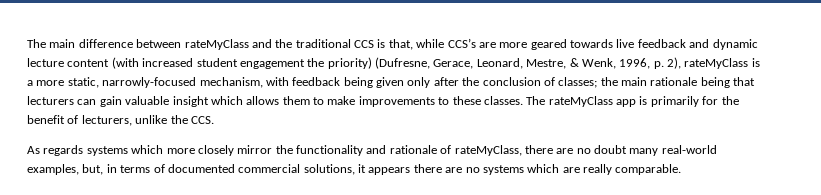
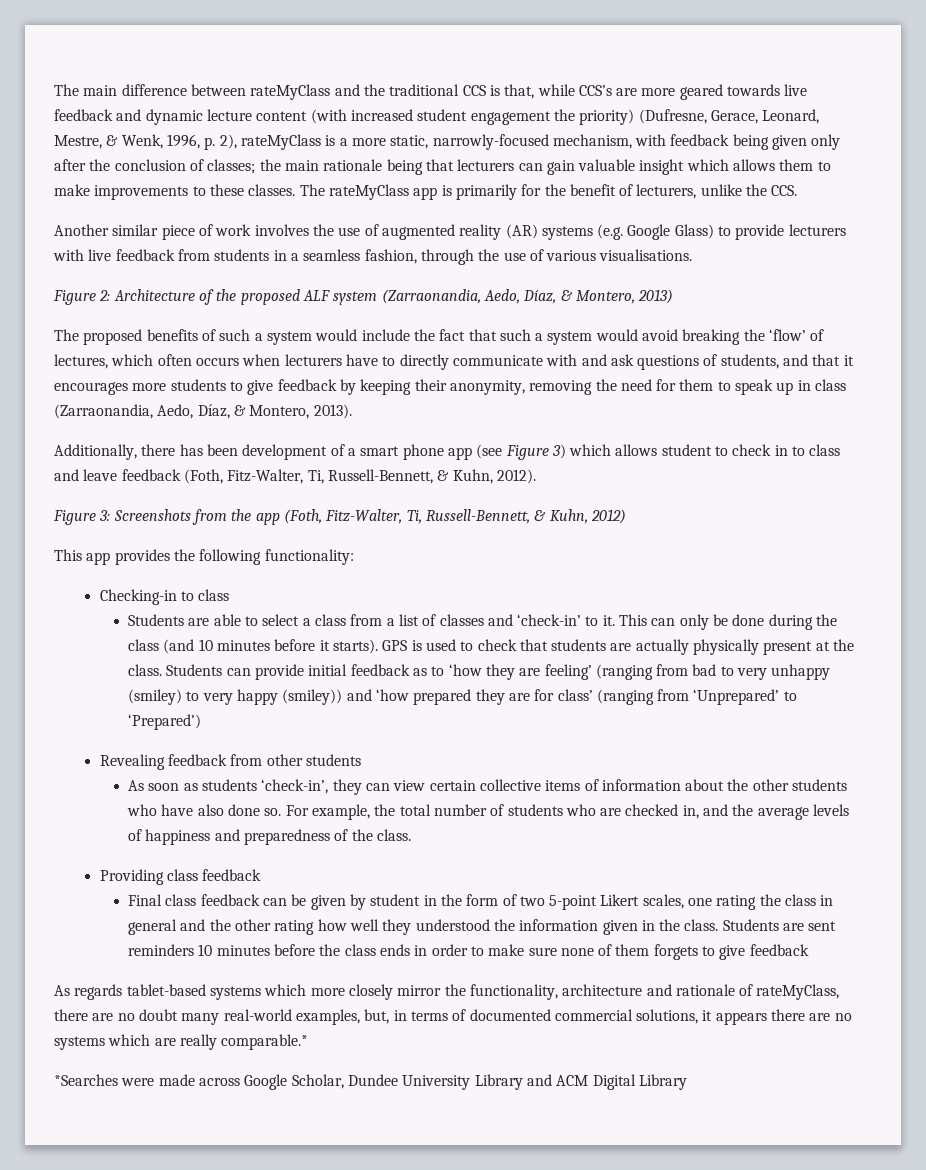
+ Another similar piece of work involves the use of augmented reality (AR) systems (e.g. Google Glass) to provide lecturers with live feedback from students in a seamless fashion, through the use of various visualisations.
+ Figure 2: Architecture of the proposed ALF system (Zarraonandia, Aedo, Díaz, & Montero, 2013)
+ The proposed benefits of such a system would include the fact that such a system would avoid breaking the ‘flow’ of lectures, which often occurs when lecturers have to directly communicate with and ask questions of students, and that it encourages more students to give feedback by keeping their anonymity, removing the need for them to speak up in class (Zarraonandia, Aedo, Díaz, & Montero, 2013).
+ Additionally, there has been development of a smart phone app (see Figure 3) which allows student to check in to class and leave feedback (Foth, Fitz-Walter, Ti, Russell-Bennett, & Kuhn, 2012).
+ Figure 3: Screenshots from the app (Foth, Fitz-Walter, Ti, Russell-Bennett, & Kuhn, 2012)
+ This app provides the following functionality:
+ Checking-in to class
+ Students are able to select a class from a list of classes and ‘check-in’ to it. This can only be done during the class (and 10 minutes before it starts). GPS is used to check that students are actually physically present at the class. Students can provide initial feedback as to ‘how they are feeling’ (ranging from bad to very unhappy (smiley) to very happy (smiley)) and ‘how prepared they are for class’ (ranging from ‘Unprepared’ to ‘Prepared’)
+ Revealing feedback from other students
+ As soon as students ‘check-in’, they can view certain collective items of information about the other students who have also done so. For example, the total number of students who are checked in, and the average levels of happiness and preparedness of the class.
+ Providing class feedback
+ Final class feedback can be given by student in the form of two 5-point Likert scales, one rating the class in general and the other rating how well they understood the information given in the class. Students are sent reminders 10 minutes before the class ends in order to make sure none of them forgets to give feedback
- As regards systems which more closely mirror the functionality and rationale of rateMyClass, there are no doubt many real-world examples, but, in terms of documented commercial solutions, it appears there are no systems which are really comparable.
+ As regards tablet-based systems which more closely mirror the functionality, architecture and rationale of rateMyClass, there are no doubt many real-world examples, but, in terms of documented commercial solutions, it appears there are no systems which are really comparable.*
+ *Searches were made across Google Scholar, Dundee University Library and ACM Digital Library

